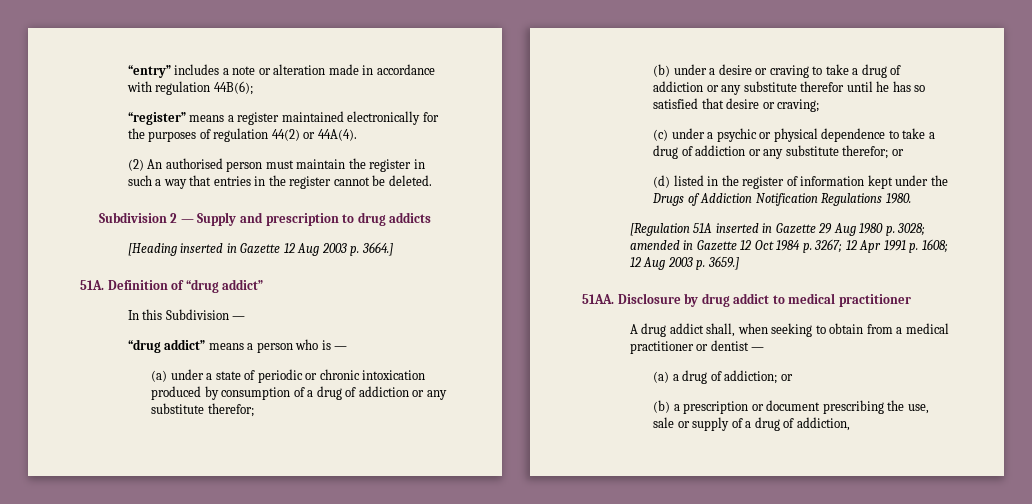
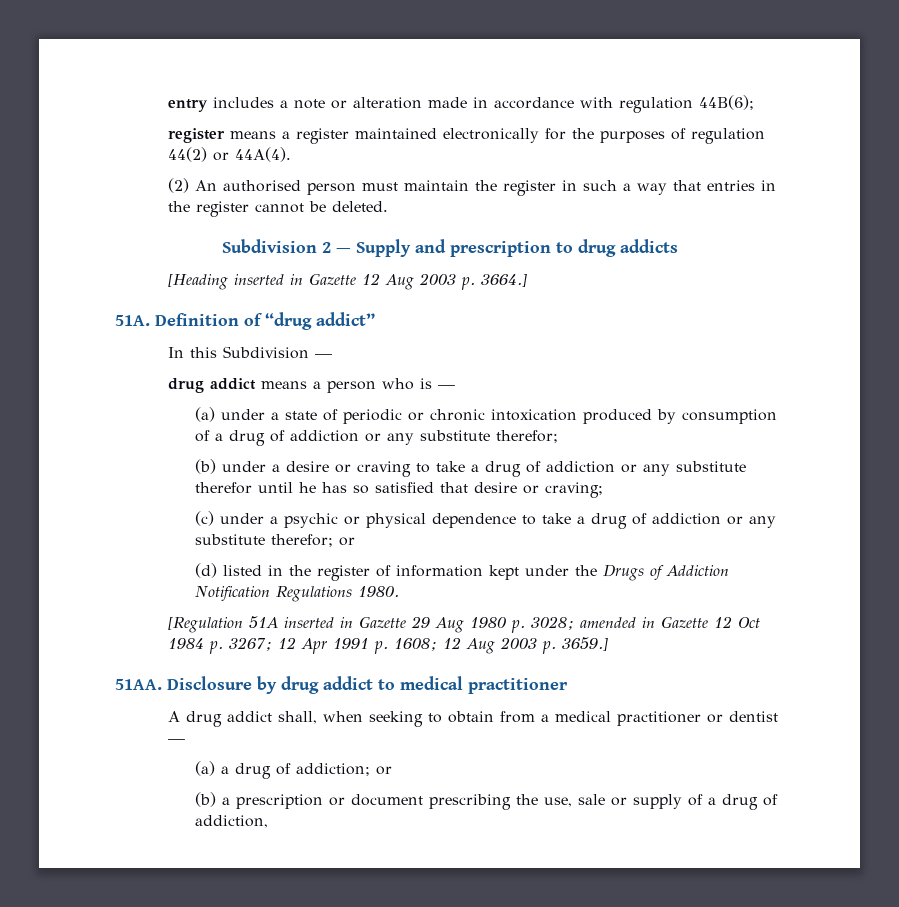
- “entry” includes a note or alteration made in accordance with regulation 44B(6);
+ entry includes a note or alteration made in accordance with regulation 44B(6);
- “register” means a register maintained electronically for the purposes of regulation 44(2) or 44A(4).
+ register means a register maintained electronically for the purposes of regulation 44(2) or 44A(4).
- “drug addict” means a person who is —
+ drug addict means a person who is —

